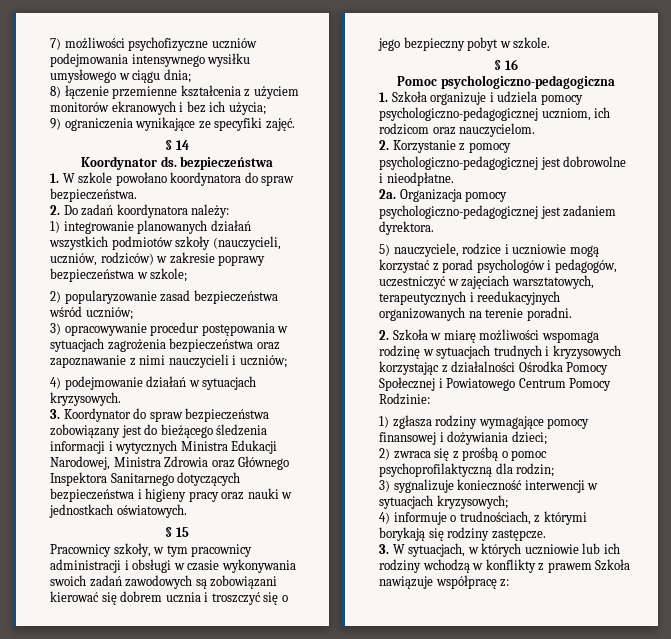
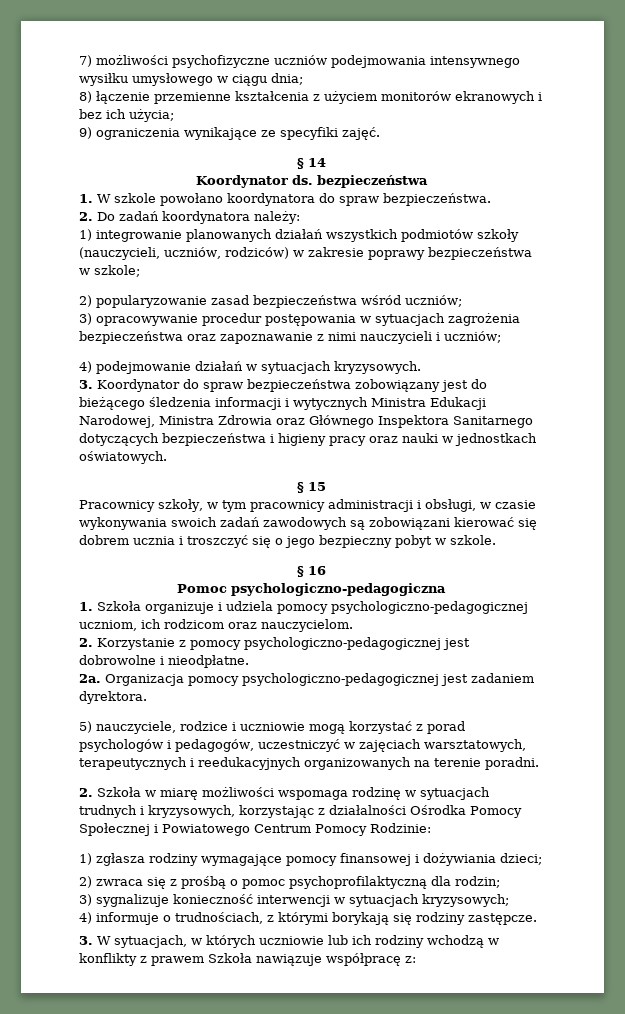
- Pracownicy szkoły, w tym pracownicy administracji i obsługi w czasie wykonywania swoich zadań zawodowych są zobowiązani kierować się dobrem ucznia i troszczyć się o jego bezpieczny pobyt w szkole.
+ Pracownicy szkoły, w tym pracownicy administracji i obsługi, w czasie wykonywania swoich zadań zawodowych są zobowiązani kierować się dobrem ucznia i troszczyć się o jego bezpieczny pobyt w szkole.
- 2. Szkoła w miarę możliwości wspomaga rodzinę w sytuacjach trudnych i kryzysowych korzystając z działalności Ośrodka Pomocy Społecznej i Powiatowego Centrum Pomocy Rodzinie:
+ 2. Szkoła w miarę możliwości wspomaga rodzinę w sytuacjach trudnych i kryzysowych, korzystając z działalności Ośrodka Pomocy Społecznej i Powiatowego Centrum Pomocy Rodzinie:

